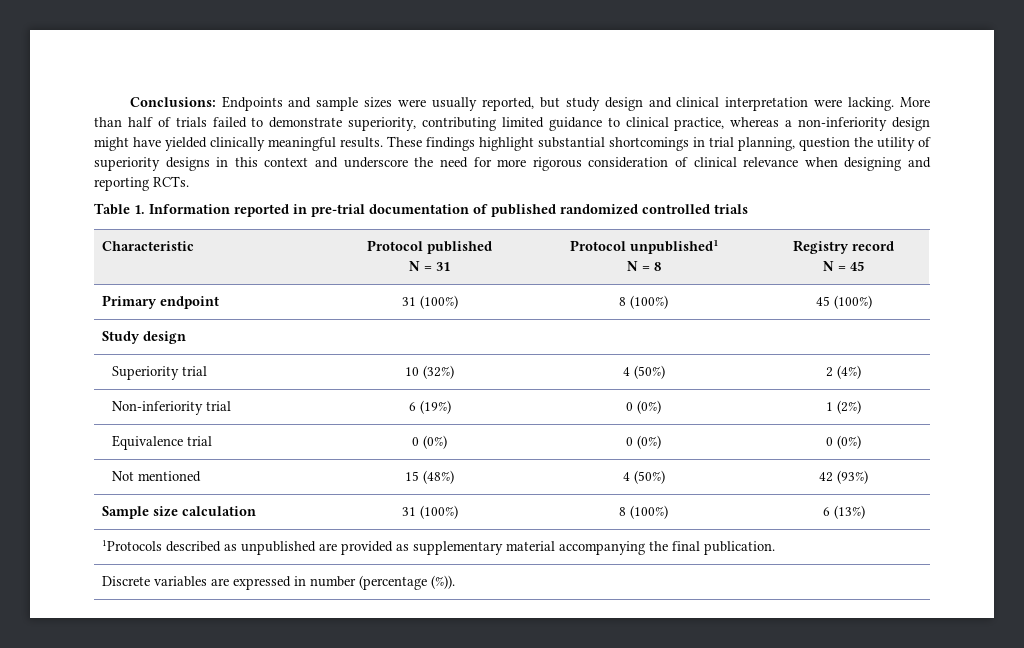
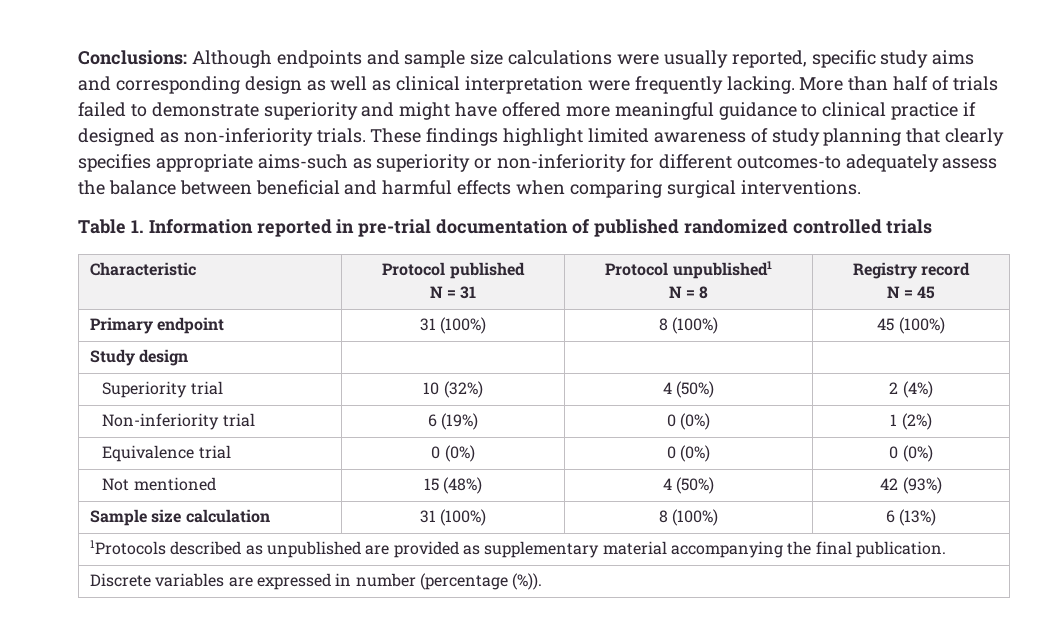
- Conclusions: Endpoints and sample sizes were usually reported, but study design and clinical interpretation were lacking.
+ Conclusions: Although endpoints and sample size calculations were usually reported, specific study aims and corresponding design as well as clinical interpretation were frequently lacking.
- More than half of trials failed to demonstrate superiority, contributing limited guidance to clinical practice, whereas a non-inferiority design might have yielded clinically meaningful results. These findings highlight substantial shortcomings in trial planning, question the utility of superiority designs in this context and underscore the need for more rigorous consideration of clinical relevance when designing and reporting RCTs.
+ More than half of trials failed to demonstrate superiority and might have offered more meaningful guidance to clinical practice if designed as non-inferiority trials. These findings highlight limited awareness of study planning that clearly specifies appropriate aims-such as superiority or non-inferiority for different outcomes-to adequately assess the balance between beneficial and harmful effects when comparing surgical interventions.

